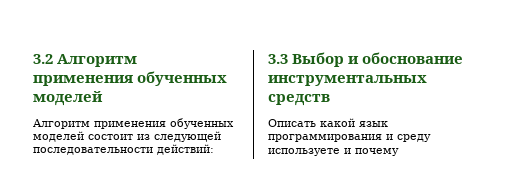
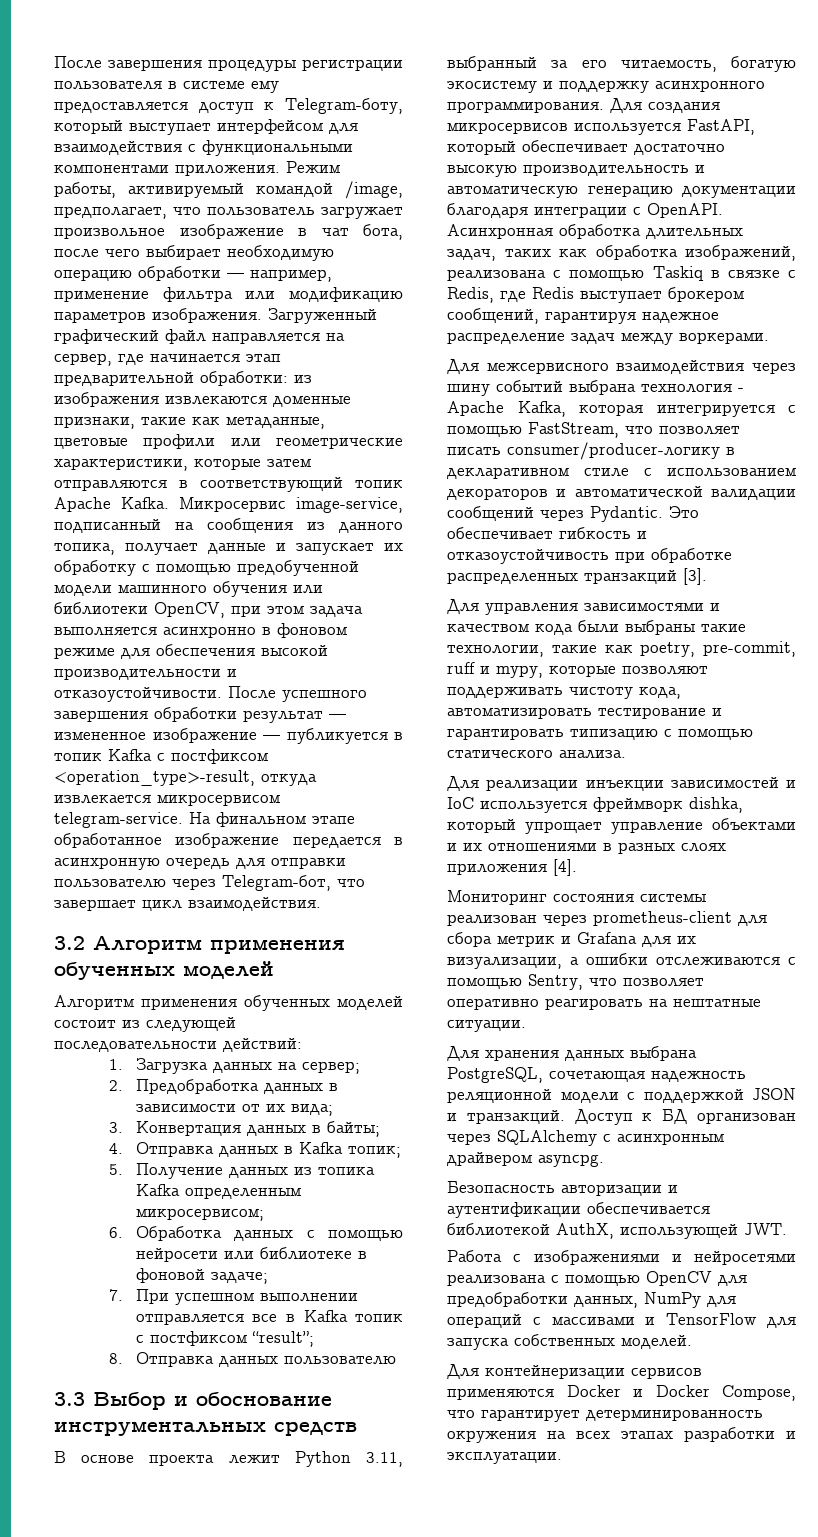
+ После завершения процедуры регистрации пользователя в системе ему предоставляется доступ к Telegram-боту, который выступает интерфейсом для взаимодействия с функциональными компонентами приложения. Режим работы, активируемый командой /image, предполагает, что пользователь загружает произвольное изображение в чат бота, после чего выбирает необходимую операцию обработки — например, применение фильтра или модификацию параметров изображения. Загруженный графический файл направляется на сервер, где начинается этап предварительной обработки: из изображения извлекаются доменные признаки, такие как метаданные, цветовые профили или геометрические характеристики, которые затем отправляются в соответствующий топик Apache Kafka. Микросервис image-service, подписанный на сообщения из данного топика, получает данные и запускает их обработку с помощью предобученной модели машинного обучения или библиотеки OpenCV, при этом задача выполняется асинхронно в фоновом режиме для обеспечения высокой производительности и отказоустойчивости. После успешного завершения обработки результат — измененное изображение — публикуется в топик Kafka с постфиксом <operation_type>-result, откуда извлекается микросервисом telegram-service. На финальном этапе обработанное изображение передается в асинхронную очередь для отправки пользователю через Telegram-бот, что завершает цикл взаимодействия.
+ 1. Загрузка данных на сервер;
+ 2. Предобработка данных в зависимости от их вида;
+ 3. Конвертация данных в байты;
+ 4. Отправка данных в Kafka топик;
+ 5. Получение данных из топика Kafka определенным микросервисом;
+ 6. Обработка данных с помощью нейросети или библиотеке в фоновой задаче;
+ 7. При успешном выполнении отправляется все в Kafka топик с постфиксом “result”;
+ 8. Отправка данных пользователю
- Описать какой язык программирования и среду используете и почему
+ В основе проекта лежит Python 3.11, выбранный за его читаемость, богатую экосистему и поддержку асинхронного программирования. Для создания микросервисов используется FastAPI, который обеспечивает достаточно высокую производительность и автоматическую генерацию документации благодаря интеграции с OpenAPI. Асинхронная обработка длительных задач, таких как обработка изображений, реализована с помощью Taskiq в связке с Redis, где Redis выступает брокером сообщений, гарантируя надежное распределение задач между воркерами.
+ Для межсервисного взаимодействия через шину событий выбрана технология - Apache Kafka, которая интегрируется с помощью FastStream, что позволяет писать consumer/producer-логику в декларативном стиле с использованием декораторов и автоматической валидации сообщений через Pydantic. Это обеспечивает гибкость и отказоустойчивость при обработке распределенных транзакций [3].
+ Для управления зависимостями и качеством кода были выбраны такие технологии, такие как poetry, pre-commit, ruff и mypy, которые позволяют поддерживать чистоту кода, автоматизировать тестирование и гарантировать типизацию с помощью статического анализа.
+ Для реализации инъекции зависимостей и IoC используется фреймворк dishka, который упрощает управление объектами и их отношениями в разных слоях приложения [4].
+ Мониторинг состояния системы реализован через prometheus-client для сбора метрик и Grafana для их визуализации, а ошибки отслеживаются с помощью Sentry, что позволяет оперативно реагировать на нештатные ситуации.
+ Для хранения данных выбрана PostgreSQL, сочетающая надежность реляционной модели с поддержкой JSON и транзакций. Доступ к БД организован через SQLAlchemy с асинхронным драйвером asyncpg.
+ Безопасность авторизации и аутентификации обеспечивается библиотекой AuthX, использующей JWT.
+ Работа с изображениями и нейросетями реализована с помощью OpenCV для предобработки данных, NumPy для операций с массивами и TensorFlow для запуска собственных моделей.
+ Для контейнеризации сервисов применяются Docker и Docker Compose, что гарантирует детерминированность окружения на всех этапах разработки и эксплуатации.

